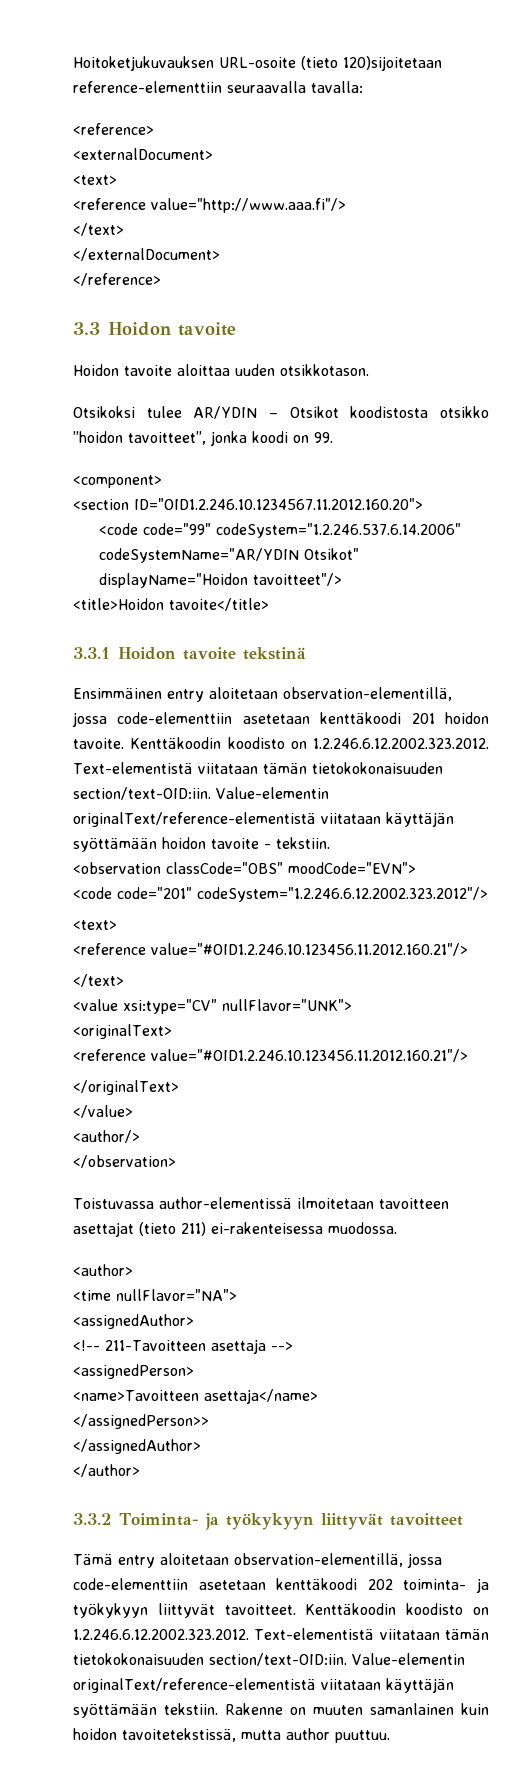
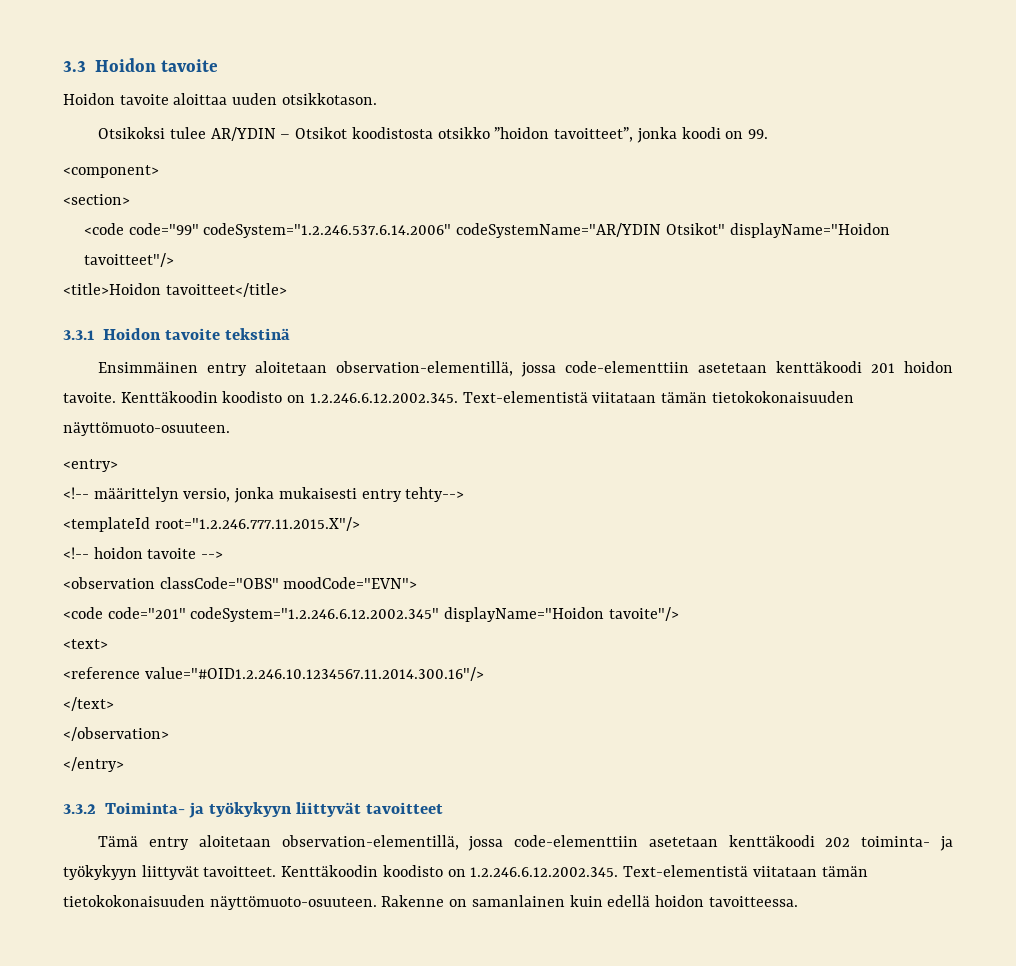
- Hoitoketjukuvauksen URL-osoite (tieto 120)sijoitetaan reference-elementtiin seuraavalla tavalla:
- <reference>
- <externalDocument>
- <text>
- <reference value="http://www.aaa.fi"/>
- </text>
- </externalDocument>
- </reference>
- <section ID="OID1.2.246.10.1234567.11.2012.160.20">
+ <section>
- <title>Hoidon tavoite</title>
+ <title>Hoidon tavoitteet</title>
- Ensimmäinen entry aloitetaan observation-elementillä, jossa code-elementtiin asetetaan kenttäkoodi 201 hoidon tavoite. Kenttäkoodin koodisto on 1.2.246.6.12.2002.323.2012. Text-elementistä viitataan tämän tietokokonaisuuden section/text-OID:iin. Value-elementin originalText/reference-elementistä viitataan käyttäjän syöttämään hoidon tavoite - tekstiin.
+ Ensimmäinen entry aloitetaan observation-elementillä, jossa code-elementtiin asetetaan kenttäkoodi 201 hoidon tavoite. Kenttäkoodin koodisto on 1.2.246.6.12.2002.345. Text-elementistä viitataan tämän tietokokonaisuuden näyttömuoto-osuuteen.
+ <entry>
+ <!-- määrittelyn versio, jonka mukaisesti entry tehty-->
+ <templateId root="1.2.246.777.11.2015.X"/>
+ <!-- hoidon tavoite -->
- <code code="201" codeSystem="1.2.246.6.12.2002.323.2012"/>
+ <code code="201" codeSystem="1.2.246.6.12.2002.345" displayName="Hoidon tavoite"/>
  <text>
- <reference value="#OID1.2.246.10.123456.11.2012.160.21"/>
+ <reference value="#OID1.2.246.10.1234567.11.2014.300.16"/>
  </text>
- <value xsi:type="CV" nullFlavor="UNK">
- <originalText>
- <reference value="#OID1.2.246.10.123456.11.2012.160.21"/>
- </originalText>
- </value>
- <author/>
  </observation>
- Toistuvassa author-elementissä ilmoitetaan tavoitteen asettajat (tieto 211) ei-rakenteisessa muodossa.
- <author>
- <time nullFlavor="NA">
- <assignedAuthor>
- <!-- 211-Tavoitteen asettaja -->
- <assignedPerson>
- <name>Tavoitteen asettaja</name>
- </assignedPerson>>
- </assignedAuthor>
- </author>
+ </entry>
- Tämä entry aloitetaan observation-elementillä, jossa code-elementtiin asetetaan kenttäkoodi 202 toiminta- ja työkykyyn liittyvät tavoitteet. Kenttäkoodin koodisto on 1.2.246.6.12.2002.323.2012. Text-elementistä viitataan tämän tietokokonaisuuden section/text-OID:iin. Value-elementin originalText/reference-elementistä viitataan käyttäjän syöttämään tekstiin.
+ Tämä entry aloitetaan observation-elementillä, jossa code-elementtiin asetetaan kenttäkoodi 202 toiminta- ja työkykyyn liittyvät tavoitteet. Kenttäkoodin koodisto on 1.2.246.6.12.2002.345. Text-elementistä viitataan tämän tietokokonaisuuden näyttömuoto-osuuteen.
- Rakenne on muuten samanlainen kuin hoidon tavoitetekstissä, mutta author puuttuu.
+ Rakenne on samanlainen kuin edellä hoidon tavoitteessa.

